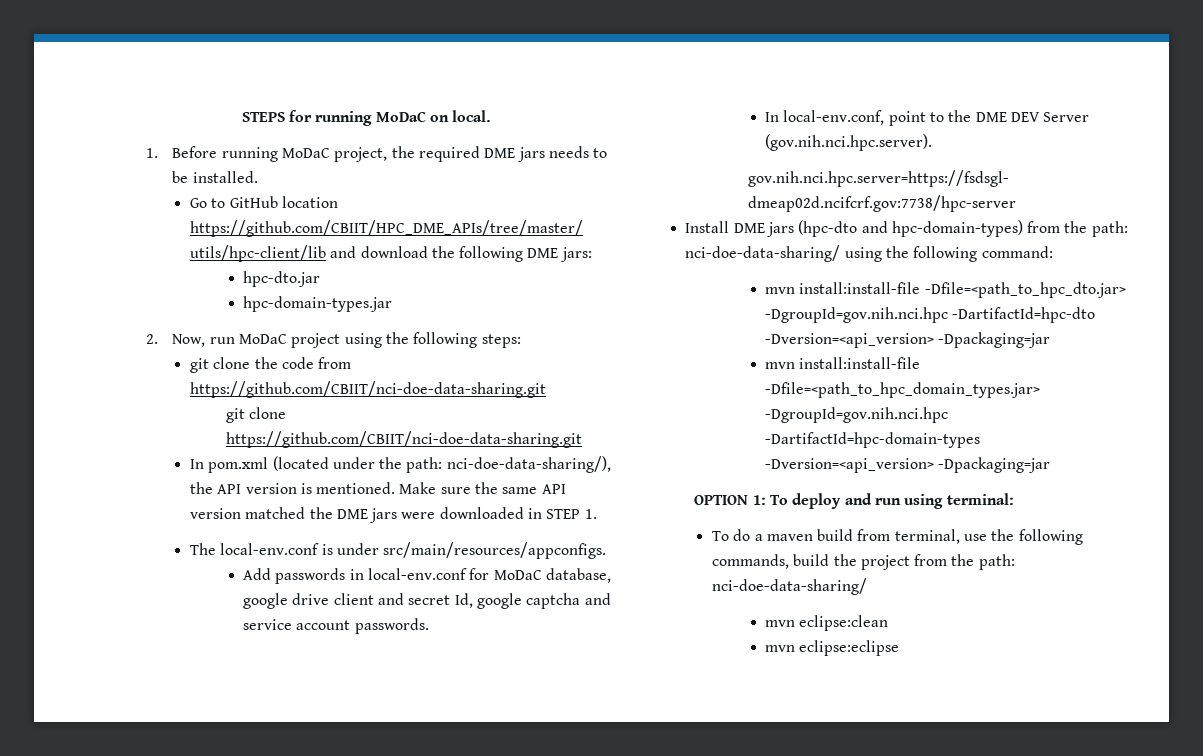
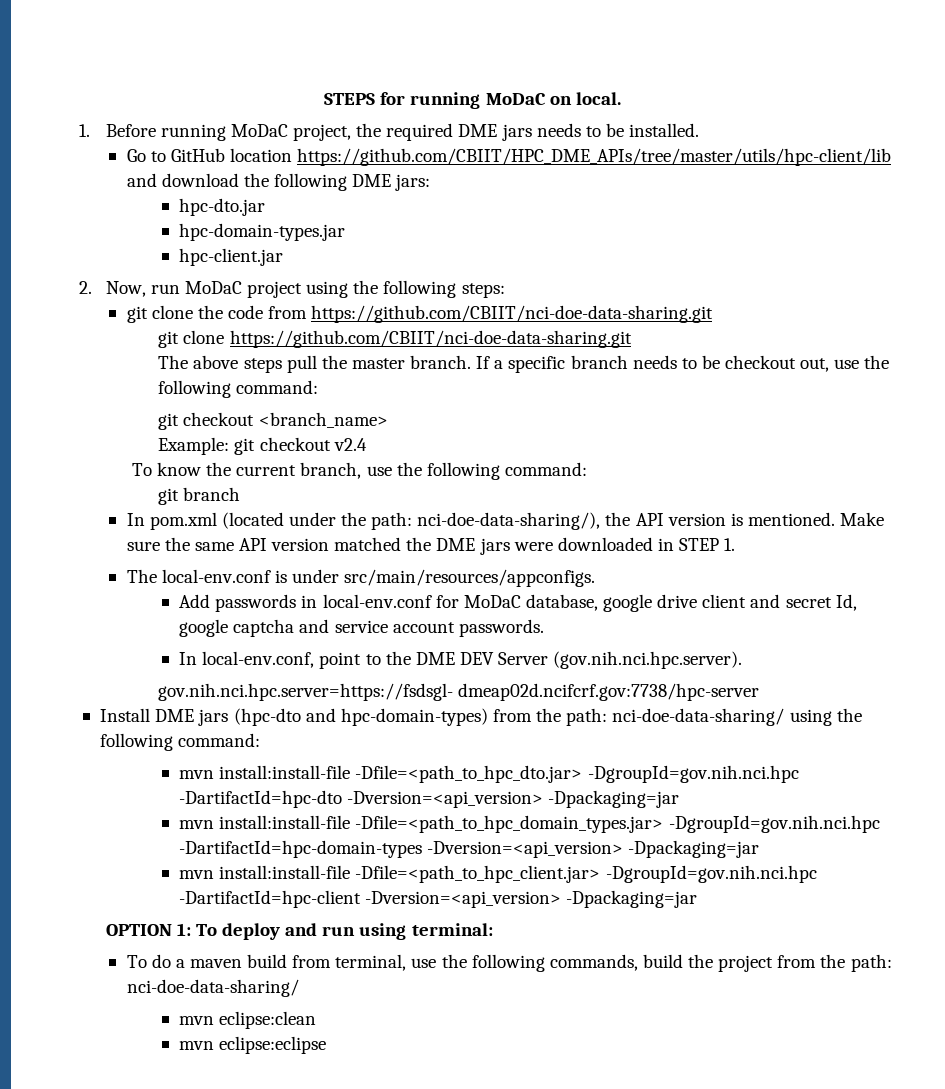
+ hpc-client.jar
+ The above steps pull the master branch. If a specific branch needs to be checkout out, use the following command:
+ git checkout <branch_name>
+ Example: git checkout v2.4
+ To know the current branch, use the following command:
+ git branch
+ mvn install:install-file -Dfile=<path_to_hpc_client.jar> -DgroupId=gov.nih.nci.hpc -DartifactId=hpc-client -Dversion=<api_version> -Dpackaging=jar

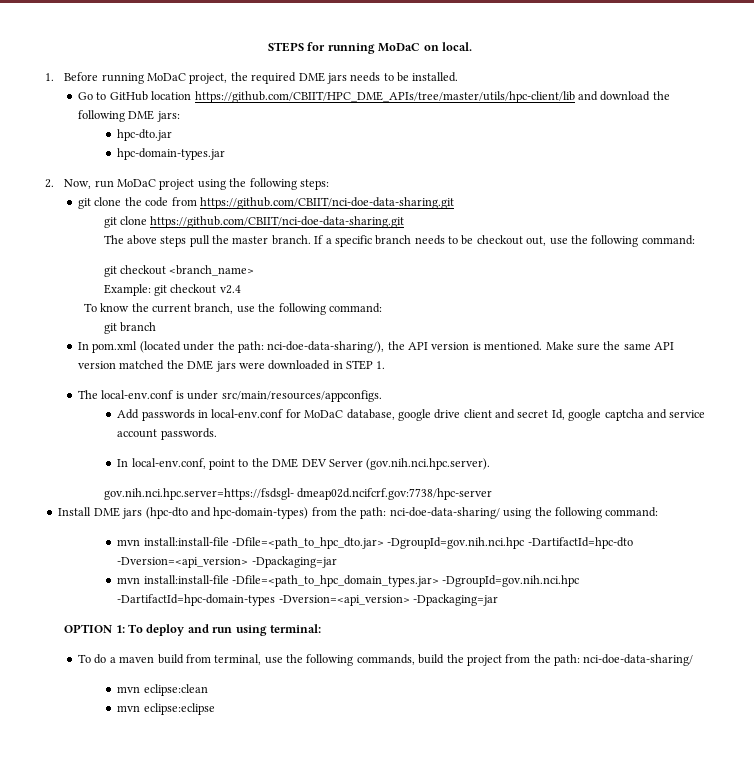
- hpc-client.jar
- mvn install:install-file -Dfile=<path_to_hpc_client.jar> -DgroupId=gov.nih.nci.hpc -DartifactId=hpc-client -Dversion=<api_version> -Dpackaging=jar

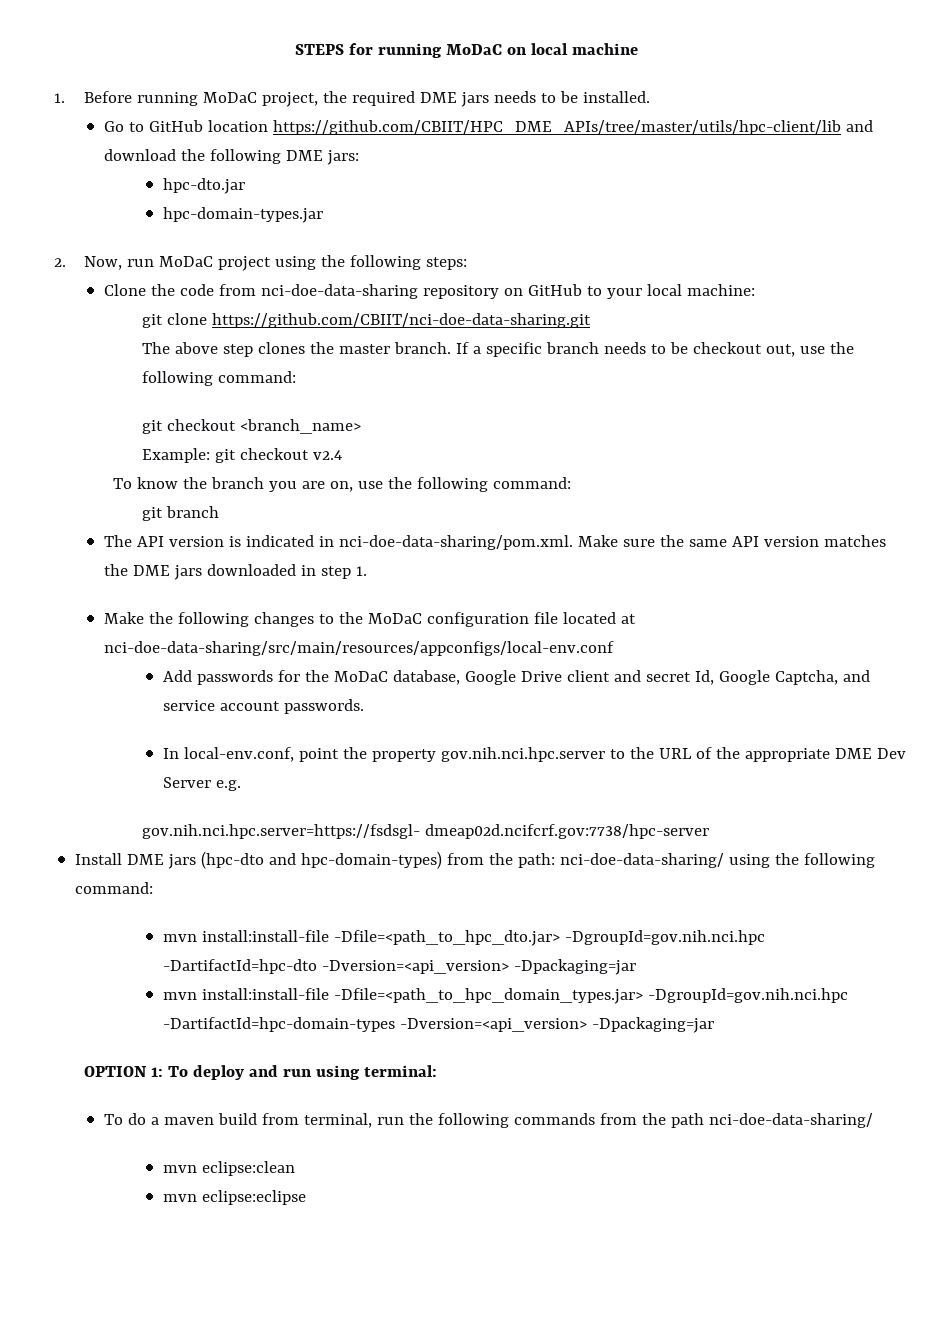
- STEPS for running MoDaC on local.
+ STEPS for running MoDaC on local machine
- git clone the code from https://github.com/CBIIT/nci-doe-data-sharing.git
+ Clone the code from nci-doe-data-sharing repository on GitHub to your local machine:
- The above steps pull the master branch.
+ The above step clones the master branch.
- To know the current branch, use the following command:
+ To know the branch you are on, use the following command:
- In pom.xml (located under the path: nci-doe-data-sharing/), the API version is mentioned. Make sure the same API version matched the DME jars were downloaded in STEP 1.
+ The API version is indicated in nci-doe-data-sharing/pom.xml. Make sure the same API version matches the DME jars downloaded in step 1.
- The local-env.conf is under src/main/resources/appconfigs.
- Add passwords in local-env.conf for MoDaC database, google drive client and secret Id, google captcha and service account passwords.
+ Make the following changes to the MoDaC configuration file located at nci-doe-data-sharing/src/main/resources/appconfigs/local-env.conf
+ Add passwords for the MoDaC database, Google Drive client and secret Id, Google Captcha, and service account passwords.
- In local-env.conf, point to the DME DEV Server (gov.nih.nci.hpc.server).
+ In local-env.conf, point the property gov.nih.nci.hpc.server to the URL of the appropriate DME Dev Server e.g.
- To do a maven build from terminal, use the following commands, build the project from the path: nci-doe-data-sharing/
+ To do a maven build from terminal, run the following commands from the path nci-doe-data-sharing/

